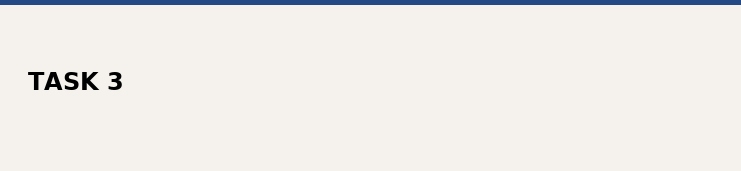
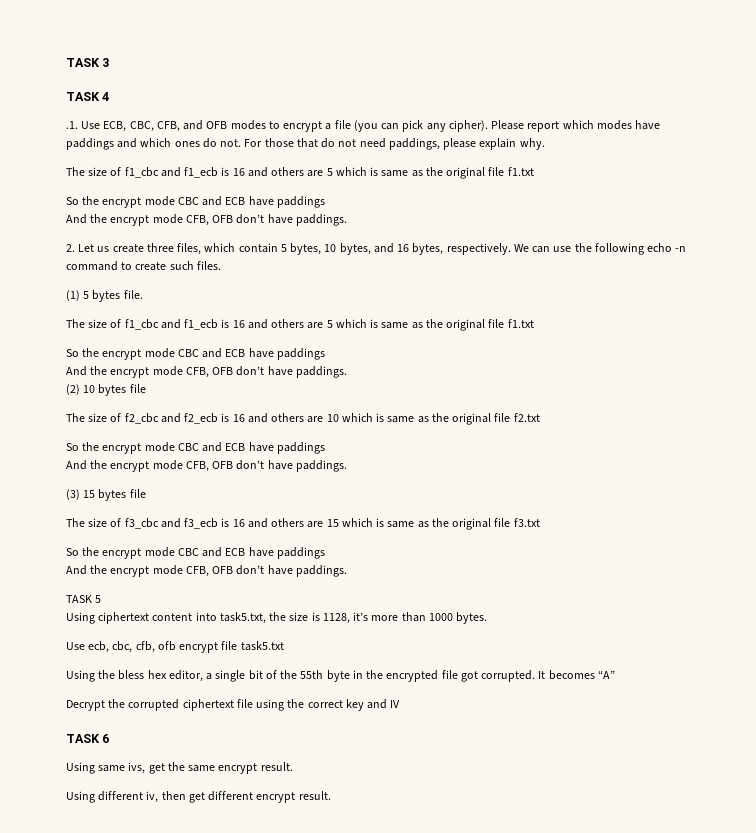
+ TASK 4
+ .1. Use ECB, CBC, CFB, and OFB modes to encrypt a file (you can pick any cipher). Please report which modes have paddings and which ones do not. For those that do not need paddings, please explain why.
+ The size of f1_cbc and f1_ecb is 16 and others are 5 which is same as the original file f1.txt
+ So the encrypt mode CBC and ECB have paddings
+ And the encrypt mode CFB, OFB don’t have paddings.
+ 2. Let us create three files, which contain 5 bytes, 10 bytes, and 16 bytes, respectively. We can use the following echo -n command to create such files.
+ (1) 5 bytes file.
+ The size of f1_cbc and f1_ecb is 16 and others are 5 which is same as the original file f1.txt
+ So the encrypt mode CBC and ECB have paddings
+ And the encrypt mode CFB, OFB don’t have paddings.
+ (2) 10 bytes file
+ The size of f2_cbc and f2_ecb is 16 and others are 10 which is same as the original file f2.txt
+ So the encrypt mode CBC and ECB have paddings
+ And the encrypt mode CFB, OFB don’t have paddings.
+ (3) 15 bytes file
+ The size of f3_cbc and f3_ecb is 16 and others are 15 which is same as the original file f3.txt
+ So the encrypt mode CBC and ECB have paddings
+ And the encrypt mode CFB, OFB don’t have paddings.
+ TASK 5
+ Using ciphertext content into task5.txt, the size is 1128, it’s more than 1000 bytes.
+ Use ecb, cbc, cfb, ofb encrypt file task5.txt
+ Using the bless hex editor, a single bit of the 55th byte in the encrypted file got corrupted. It becomes “A”
+ Decrypt the corrupted ciphertext file using the correct key and IV
+ TASK 6
+ Using same ivs, get the same encrypt result.
+ Using different iv, then get different encrypt result.

